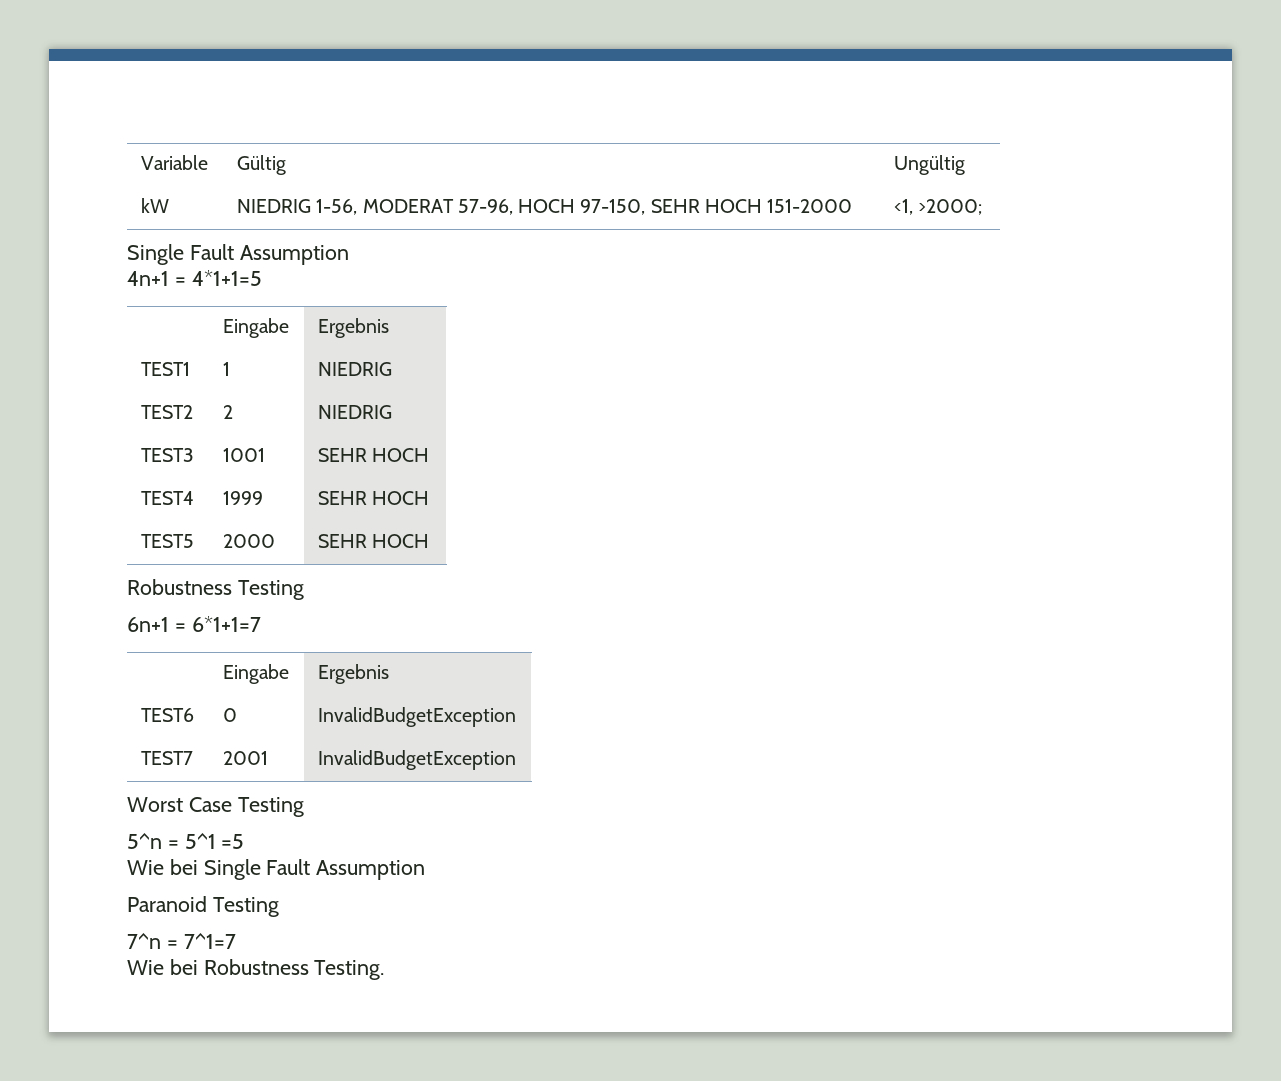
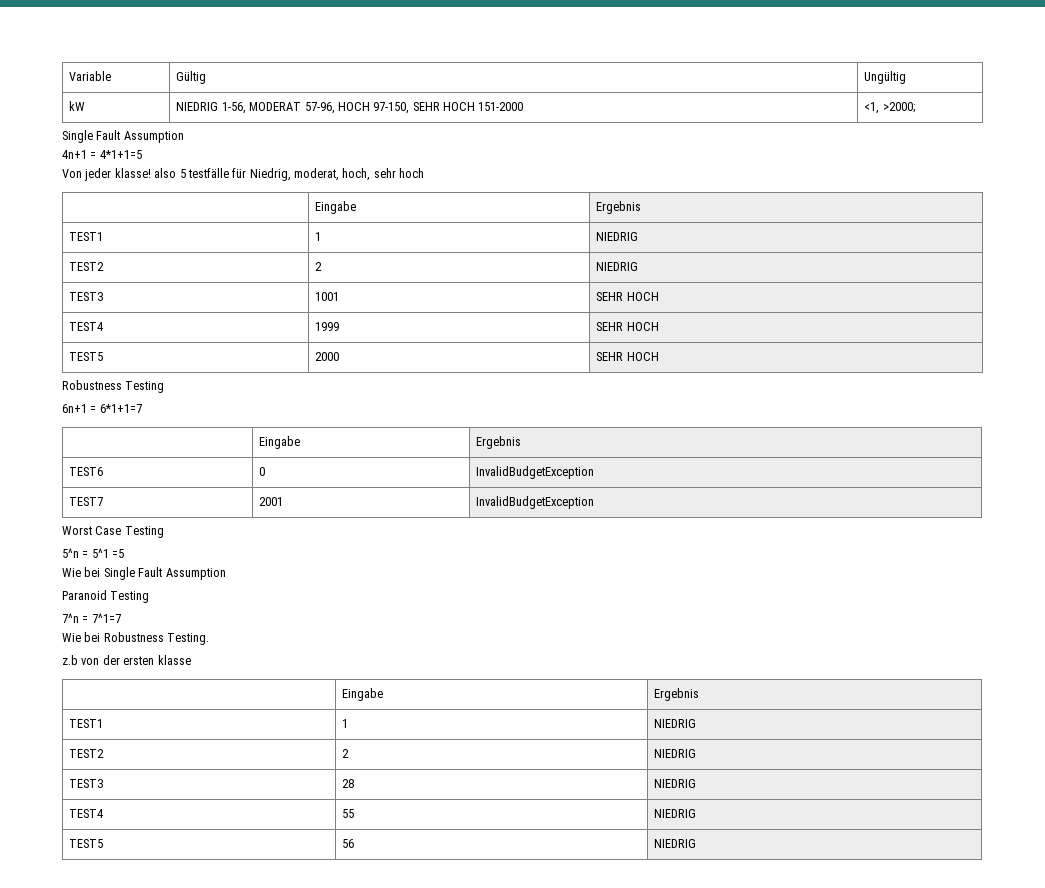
+ Von jeder klasse! also 5 testfälle für Niedrig, moderat, hoch, sehr hoch
+ z.b von der ersten klasse
+ | Eingabe | Ergebnis
+ TEST1 | 1 | NIEDRIG
+ TEST2 | 2 | NIEDRIG
+ TEST3 | 28 | NIEDRIG
+ TEST4 | 55 | NIEDRIG
+ TEST5 | 56 | NIEDRIG

